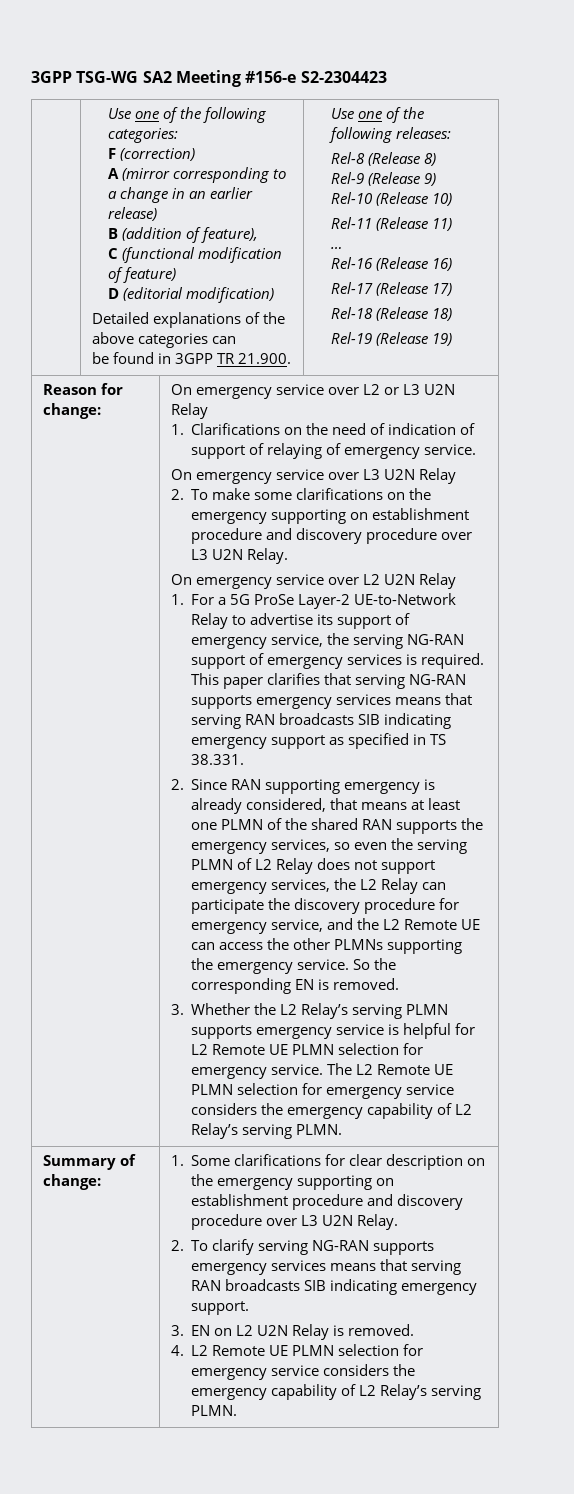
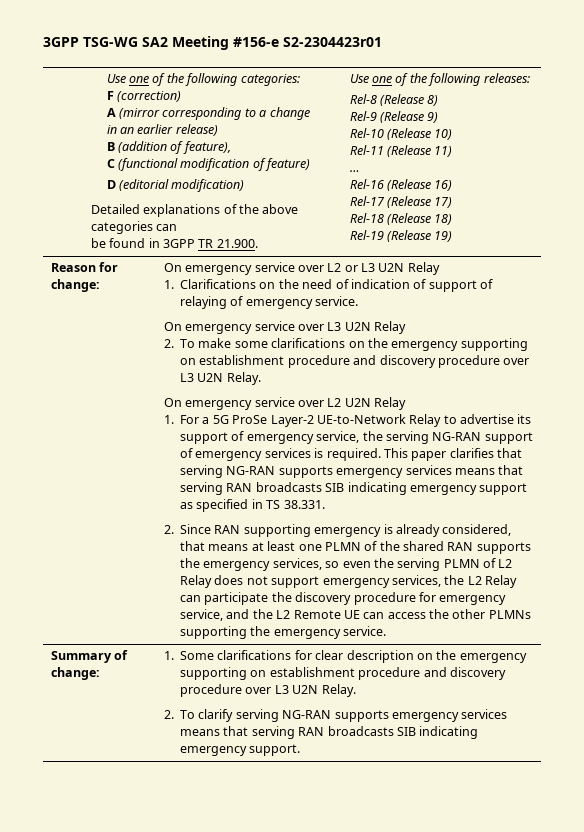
- 3GPP TSG-WG SA2 Meeting #156-e S2-2304423
+ 3GPP TSG-WG SA2 Meeting #156-e S2-2304423r01
- So the corresponding EN is removed.
- 3. Whether the L2 Relay’s serving PLMN supports emergency service is helpful for L2 Remote UE PLMN selection for emergency service. The L2 Remote UE PLMN selection for emergency service considers the emergency capability of L2 Relay’s serving PLMN.
- 3. EN on L2 U2N Relay is removed.
- 4. L2 Remote UE PLMN selection for emergency service considers the emergency capability of L2 Relay’s serving PLMN.

